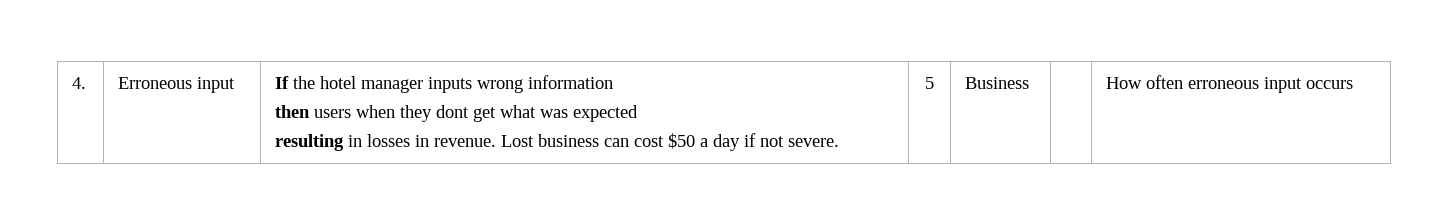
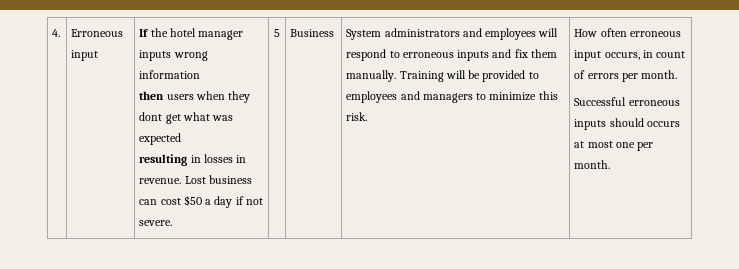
- How often erroneous input occurs
+ System administrators and employees will respond to erroneous inputs and fix them manually. Training will be provided to employees and managers to minimize this risk. | How often erroneous input occurs, in count of errors per month.
+ Successful erroneous inputs should occurs at most one per month.

